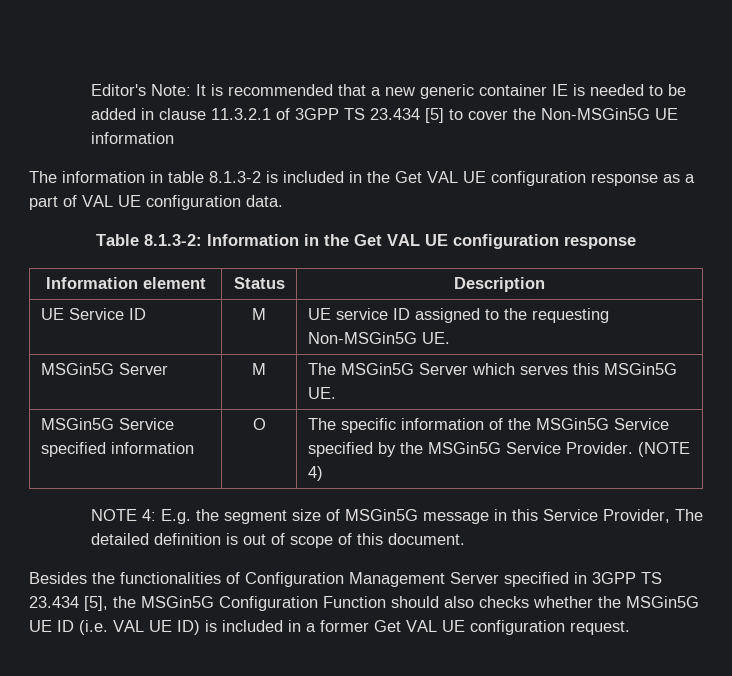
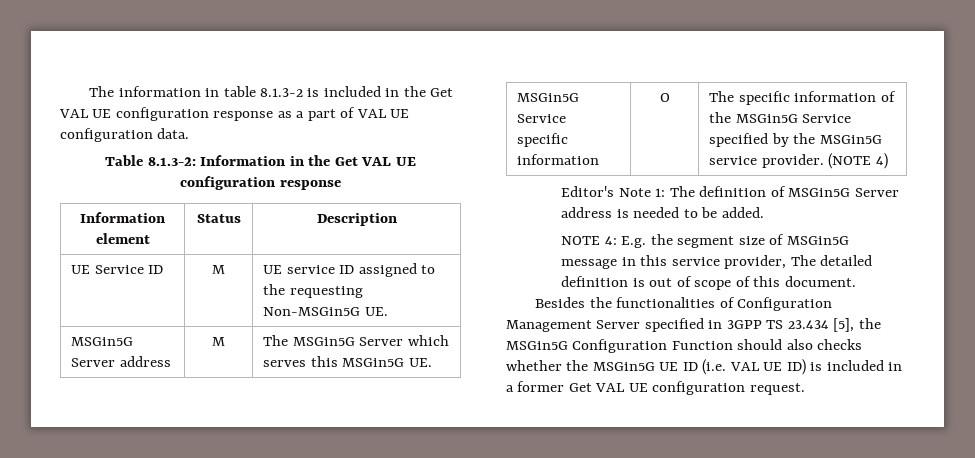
- Editor's Note: It is recommended that a new generic container IE is needed to be added in clause 11.3.2.1 of 3GPP TS 23.434 [5] to cover the Non-MSGin5G UE information
- MSGin5G Server | M | The MSGin5G Server which serves this MSGin5G UE.
+ MSGin5G Server address | M | The MSGin5G Server which serves this MSGin5G UE.
- MSGin5G Service specified information | O | The specific information of the MSGin5G Service specified by the MSGin5G Service Provider. (NOTE 4)
+ MSGin5G Service specific information | O | The specific information of the MSGin5G Service specified by the MSGin5G service provider. (NOTE 4)
+ Editor's Note 1: The definition of MSGin5G Server address is needed to be added.
- NOTE 4: E.g. the segment size of MSGin5G message in this Service Provider, The detailed definition is out of scope of this document.
+ NOTE 4: E.g. the segment size of MSGin5G message in this service provider, The detailed definition is out of scope of this document.

